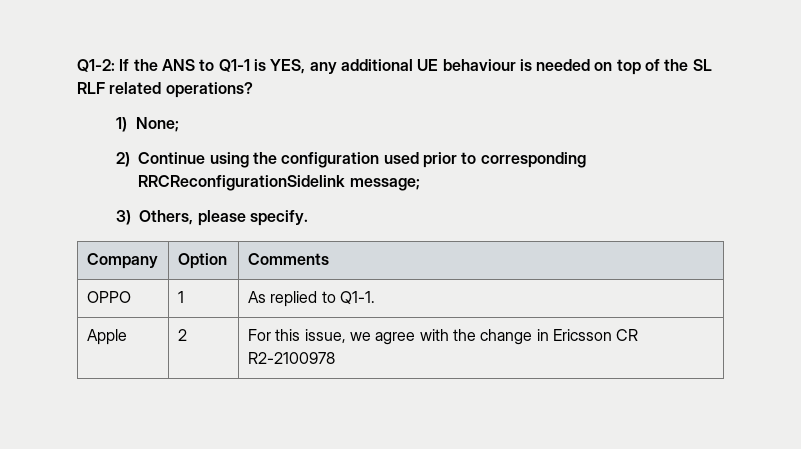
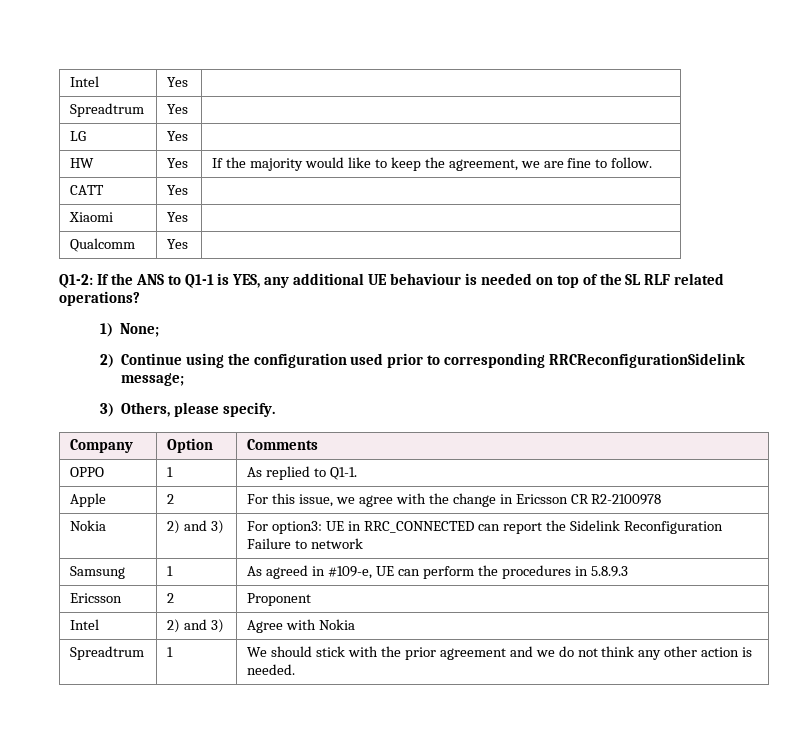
+ Intel | Yes |
+ Spreadtrum | Yes |
+ LG | Yes |
+ HW | Yes | If the majority would like to keep the agreement, we are fine to follow.
+ CATT | Yes |
+ Xiaomi | Yes |
+ Qualcomm | Yes |
+ Nokia | 2) and 3) | For option3: UE in RRC_CONNECTED can report the Sidelink Reconfiguration Failure to network
+ Samsung | 1 | As agreed in #109-e, UE can perform the procedures in 5.8.9.3
+ Ericsson | 2 | Proponent
+ Intel | 2) and 3) | Agree with Nokia
+ Spreadtrum | 1 | We should stick with the prior agreement and we do not think any other action is needed.

